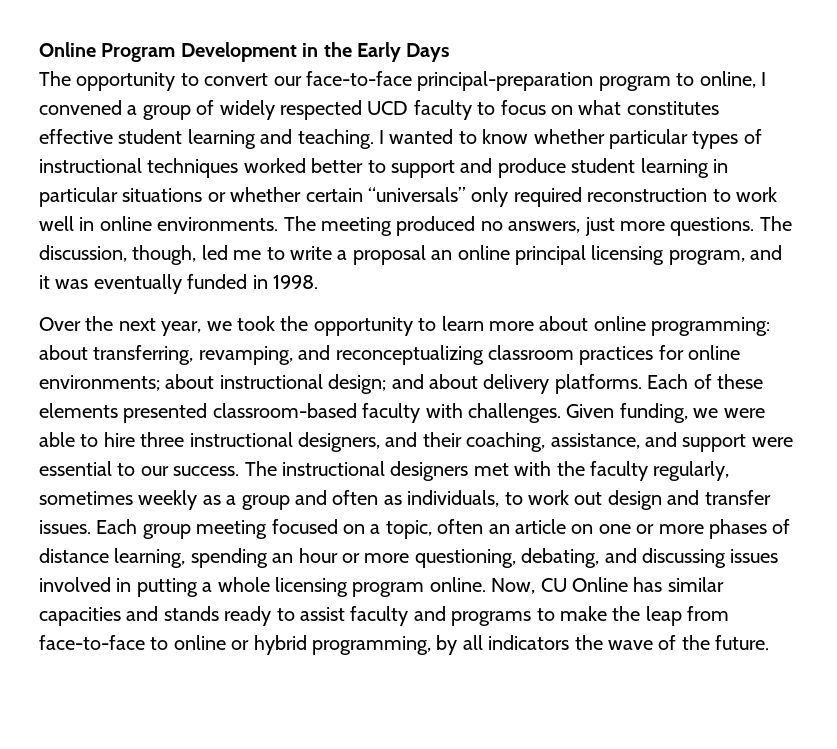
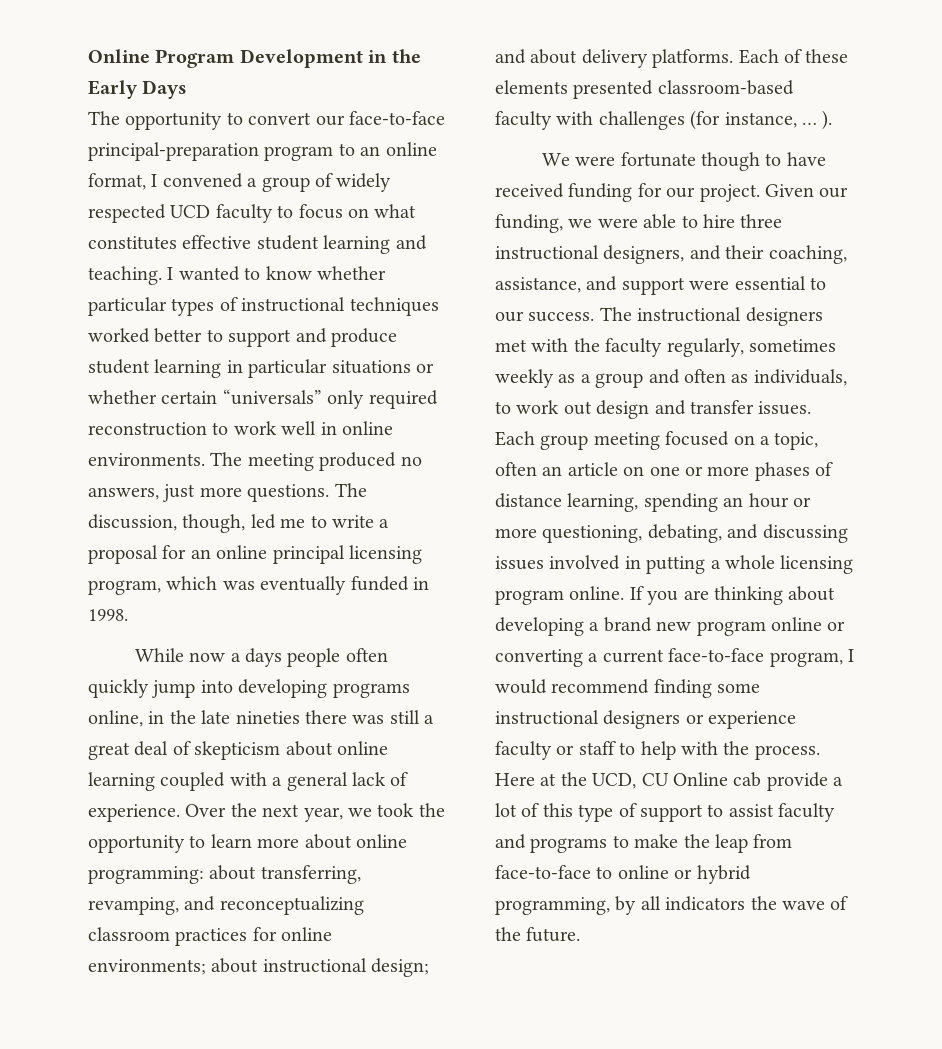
- The opportunity to convert our face-to-face principal-preparation program to online, I convened a group of widely respected UCD faculty to focus on what constitutes effective student learning and teaching.
+ The opportunity to convert our face-to-face principal-preparation program to an online format, I convened a group of widely respected UCD faculty to focus on what constitutes effective student learning and teaching.
- The discussion, though, led me to write a proposal an online principal licensing program, and it was eventually funded in 1998.
+ The discussion, though, led me to write a proposal for an online principal licensing program, which was eventually funded in 1998.
+ While now a days people often quickly jump into developing programs online, in the late nineties there was still a great deal of skepticism about online learning coupled with a general lack of experience.
- Each of these elements presented classroom-based faculty with challenges. Given funding, we were able to hire three instructional designers, and their coaching, assistance, and support were essential to our success.
+ Each of these elements presented classroom-based faculty with challenges (for instance, … ).
+ We were fortunate though to have received funding for our project. Given our funding, we were able to hire three instructional designers, and their coaching, assistance, and support were essential to our success.
- Now, CU Online has similar capacities and stands ready to assist faculty and programs to make the leap from face-to-face to online or hybrid programming, by all indicators the wave of the future.
+ If you are thinking about developing a brand new program online or converting a current face-to-face program, I would recommend finding some instructional designers or experience faculty or staff to help with the process. Here at the UCD, CU Online cab provide a lot of this type of support to assist faculty and programs to make the leap from face-to-face to online or hybrid programming, by all indicators the wave of the future.

